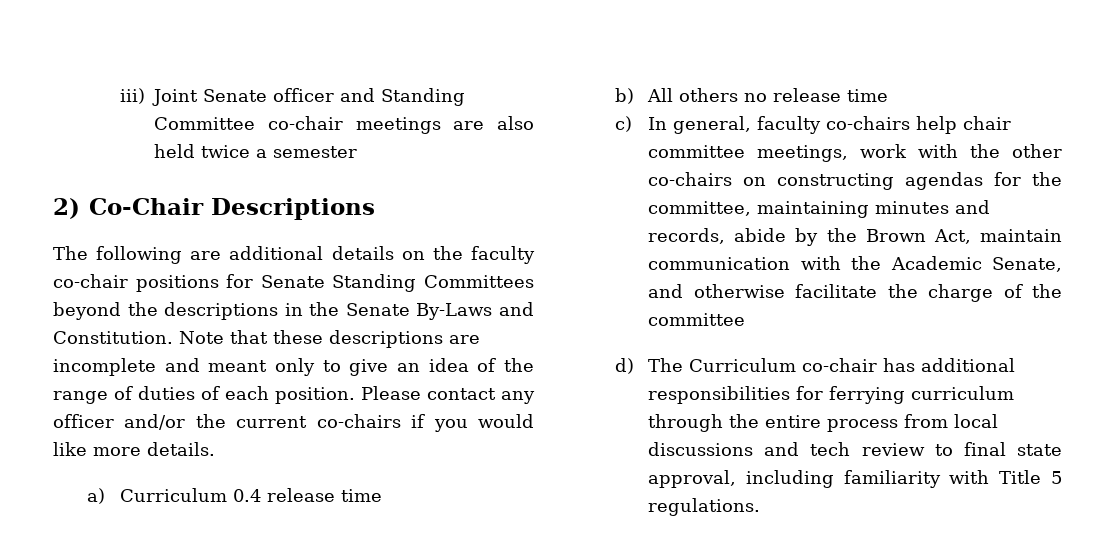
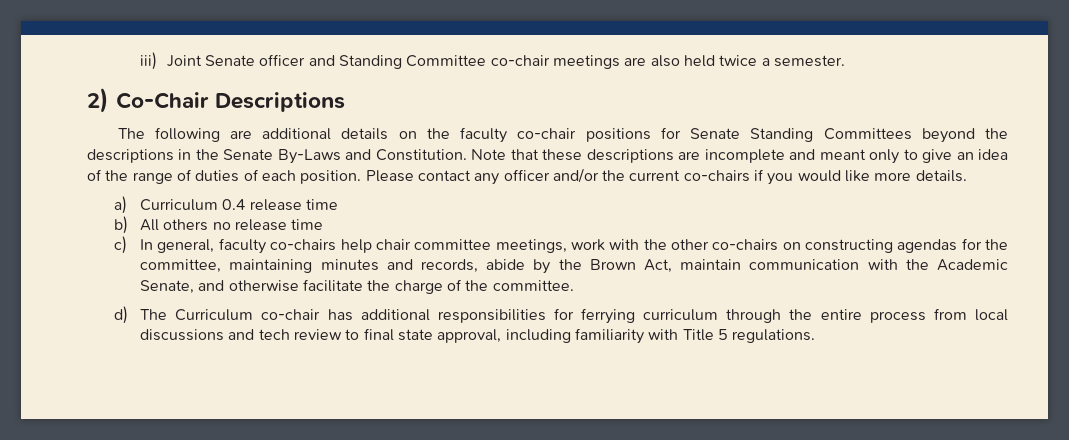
- iii) Joint Senate officer and Standing Committee co-chair meetings are also held twice a semester
+ iii) Joint Senate officer and Standing Committee co-chair meetings are also held twice a semester.
- c) In general, faculty co-chairs help chair committee meetings, work with the other co-chairs on constructing agendas for the committee, maintaining minutes and records, abide by the Brown Act, maintain communication with the Academic Senate, and otherwise facilitate the charge of the committee
+ c) In general, faculty co-chairs help chair committee meetings, work with the other co-chairs on constructing agendas for the committee, maintaining minutes and records, abide by the Brown Act, maintain communication with the Academic Senate, and otherwise facilitate the charge of the committee.

